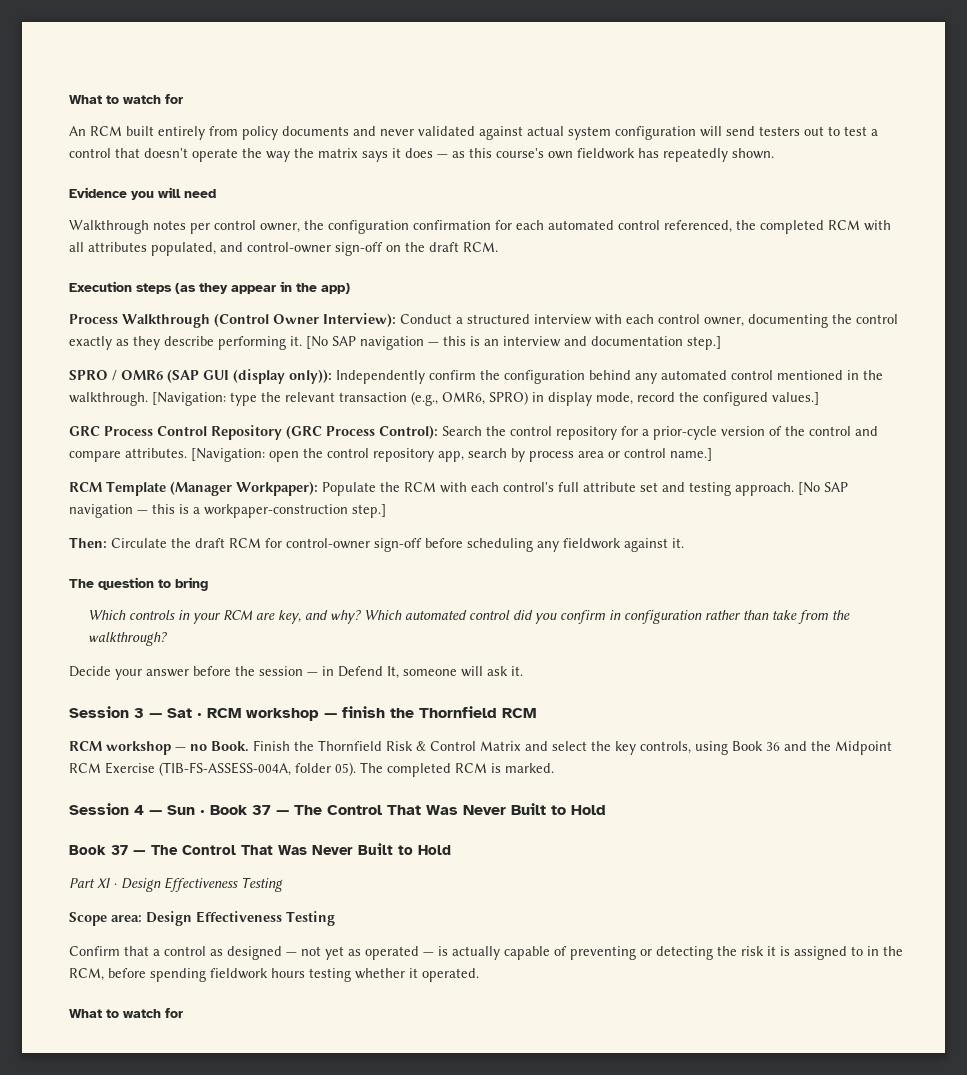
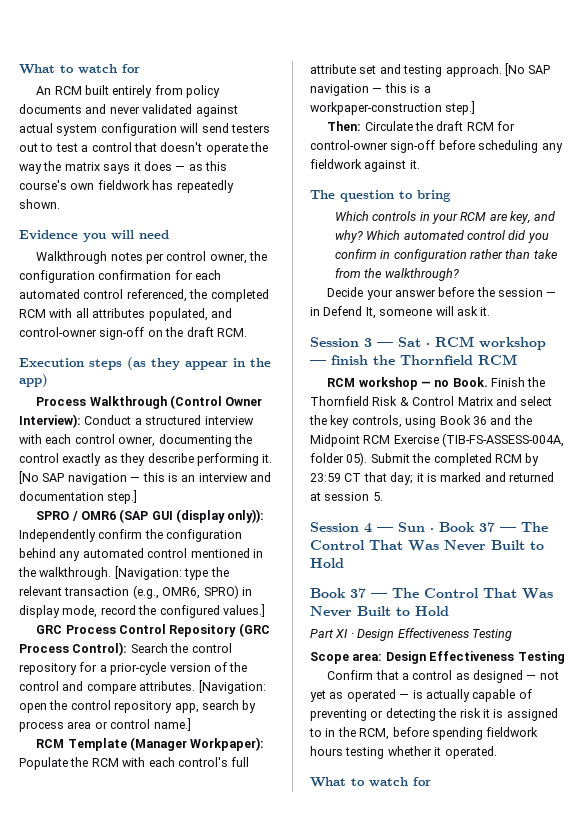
- The completed RCM is marked.
+ Submit the completed RCM by 23:59 CT that day; it is marked and returned at session 5.

